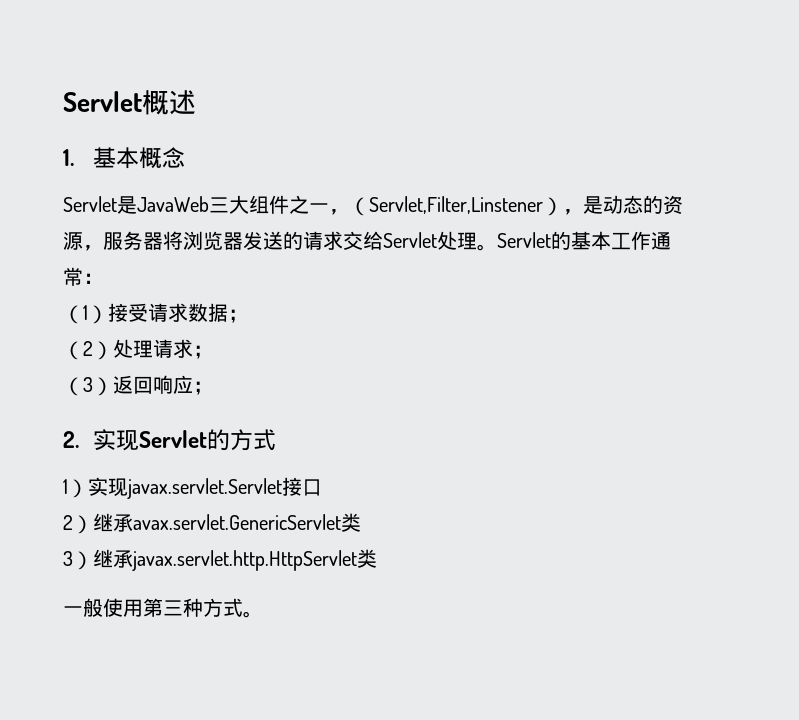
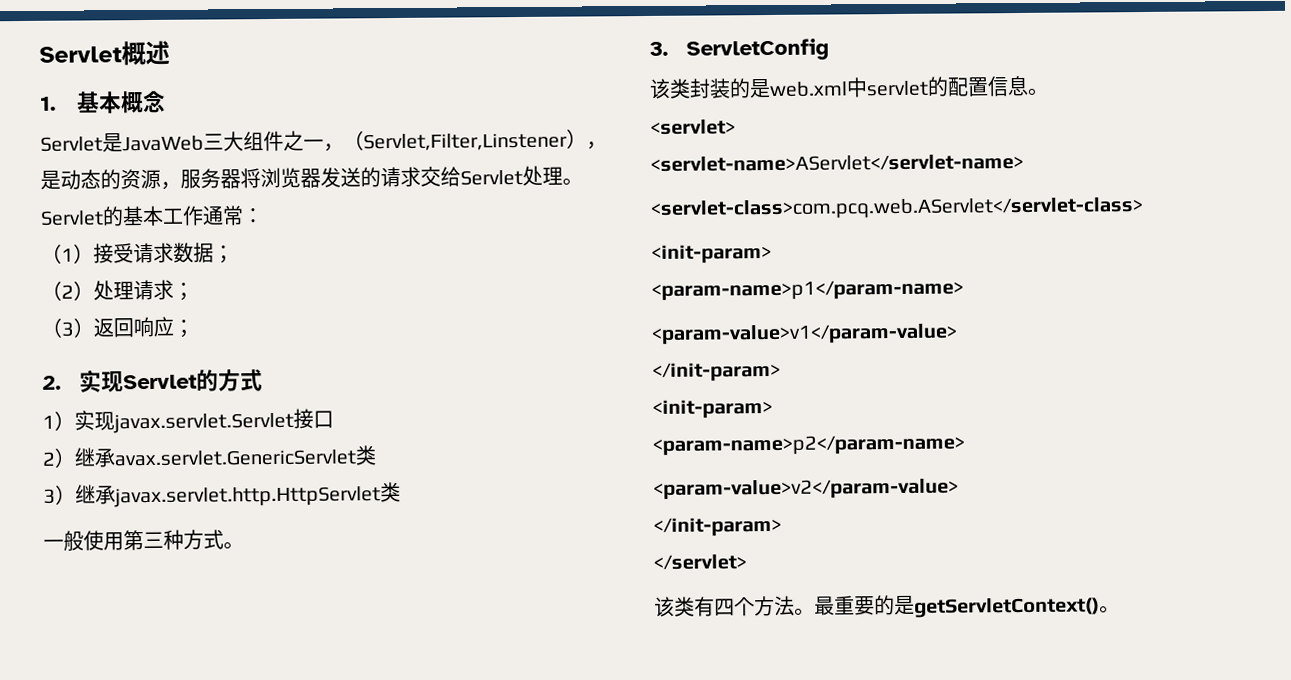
+ 3. ServletConfig
+ 该类封装的是web.xml中servlet的配置信息。
+ <servlet>
+ <servlet-name>AServlet</servlet-name>
+ <servlet-class>com.pcq.web.AServlet</servlet-class>
+ <init-param>
+ <param-name>p1</param-name>
+ <param-value>v1</param-value>
+ </init-param>
+ <init-param>
+ <param-name>p2</param-name>
+ <param-value>v2</param-value>
+ </init-param>
+ </servlet>
+ 该类有四个方法。最重要的是getServletContext()。

